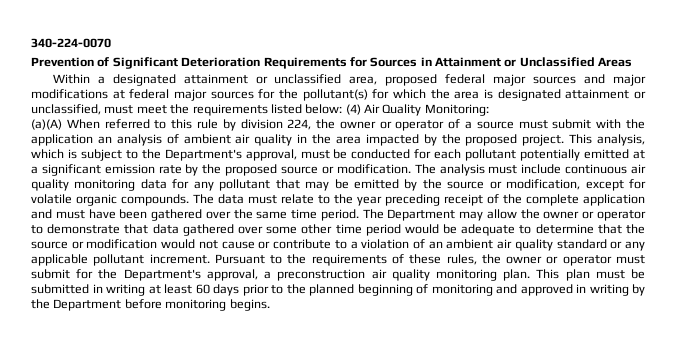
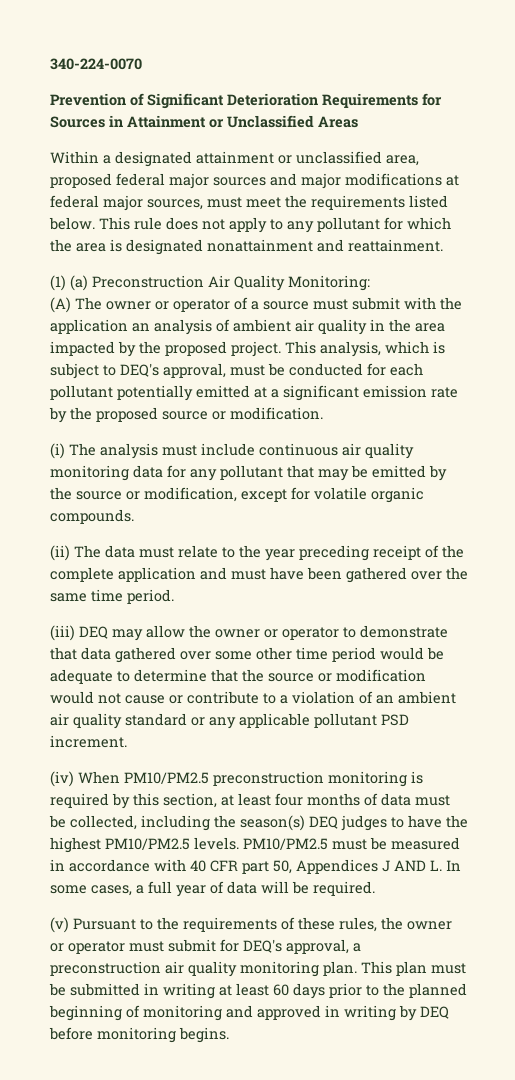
- Within a designated attainment or unclassified area, proposed federal major sources and major modifications at federal major sources for the pollutant(s) for which the area is designated attainment or unclassified, must meet the requirements listed below: (4) Air Quality Monitoring:
- (a)(A) When referred to this rule by division 224, the owner or operator of a source must submit with the application an analysis of ambient air quality in the area impacted by the proposed project.
+ Within a designated attainment or unclassified area, proposed federal major sources and major modifications at federal major sources, must meet the requirements listed below. This rule does not apply to any pollutant for which the area is designated nonattainment and reattainment.
+ (1) (a) Preconstruction Air Quality Monitoring:
+ (A) The owner or operator of a source must submit with the application an analysis of ambient air quality in the area impacted by the proposed project.
- This analysis, which is subject to the Department's approval, must be conducted for each pollutant potentially emitted at a significant emission rate by the proposed source or modification. The analysis must include continuous air quality monitoring data for any pollutant that may be emitted by the source or modification, except for volatile organic compounds. The data must relate to the year preceding receipt of the complete application and must have been gathered over the same time period. The Department may allow the owner or operator to demonstrate that data gathered over some other time period would be adequate to determine that the source or modification would not cause or contribute to a violation of an ambient air quality standard or any applicable pollutant increment. Pursuant to the requirements of these rules, the owner or operator must submit for the Department's approval, a preconstruction air quality monitoring plan.
+ This analysis, which is subject to DEQ's approval, must be conducted for each pollutant potentially emitted at a significant emission rate by the proposed source or modification.
+ (i) The analysis must include continuous air quality monitoring data for any pollutant that may be emitted by the source or modification, except for volatile organic compounds.
+ (ii) The data must relate to the year preceding receipt of the complete application and must have been gathered over the same time period.
+ (iii) DEQ may allow the owner or operator to demonstrate that data gathered over some other time period would be adequate to determine that the source or modification would not cause or contribute to a violation of an ambient air quality standard or any applicable pollutant PSD increment.
+ (iv) When PM10/PM2.5 preconstruction monitoring is required by this section, at least four months of data must be collected, including the season(s) DEQ judges to have the highest PM10/PM2.5 levels. PM10/PM2.5 must be measured in accordance with 40 CFR part 50, Appendices J AND L. In some cases, a full year of data will be required.
+ (v) Pursuant to the requirements of these rules, the owner or operator must submit for DEQ's approval, a preconstruction air quality monitoring plan.
- This plan must be submitted in writing at least 60 days prior to the planned beginning of monitoring and approved in writing by the Department before monitoring begins.
+ This plan must be submitted in writing at least 60 days prior to the planned beginning of monitoring and approved in writing by DEQ before monitoring begins.

